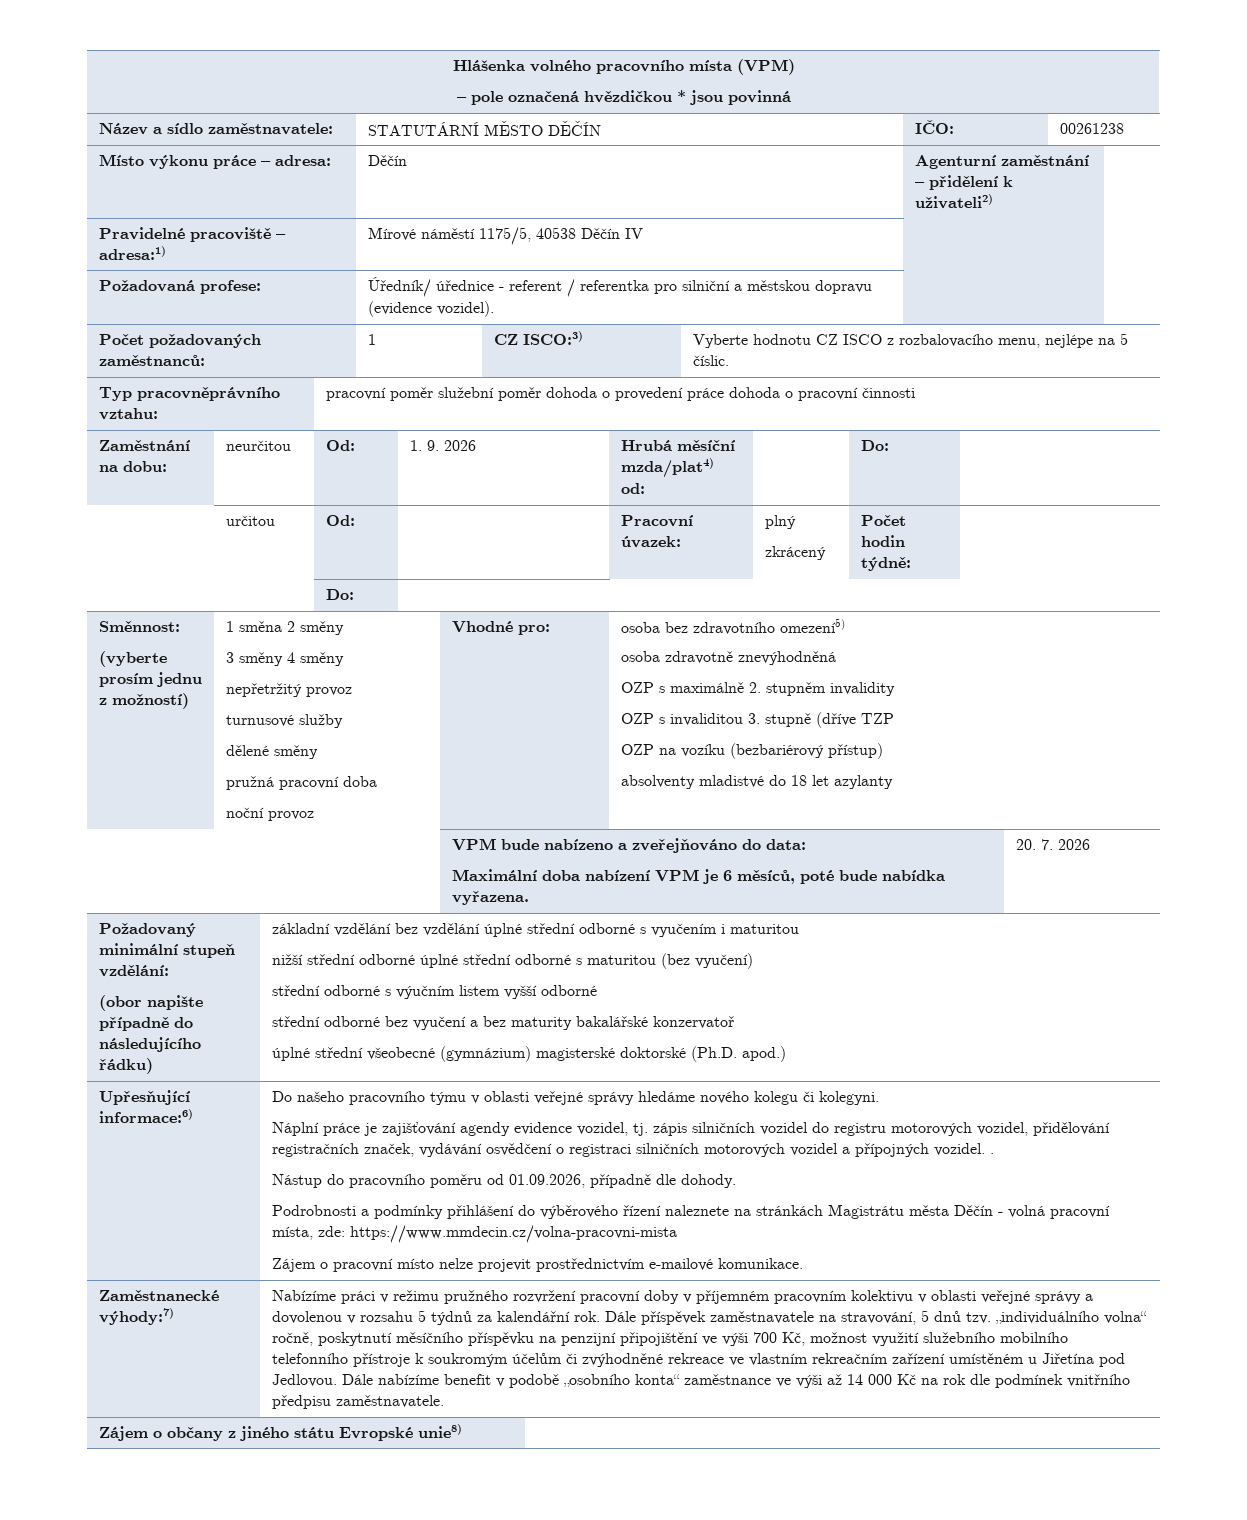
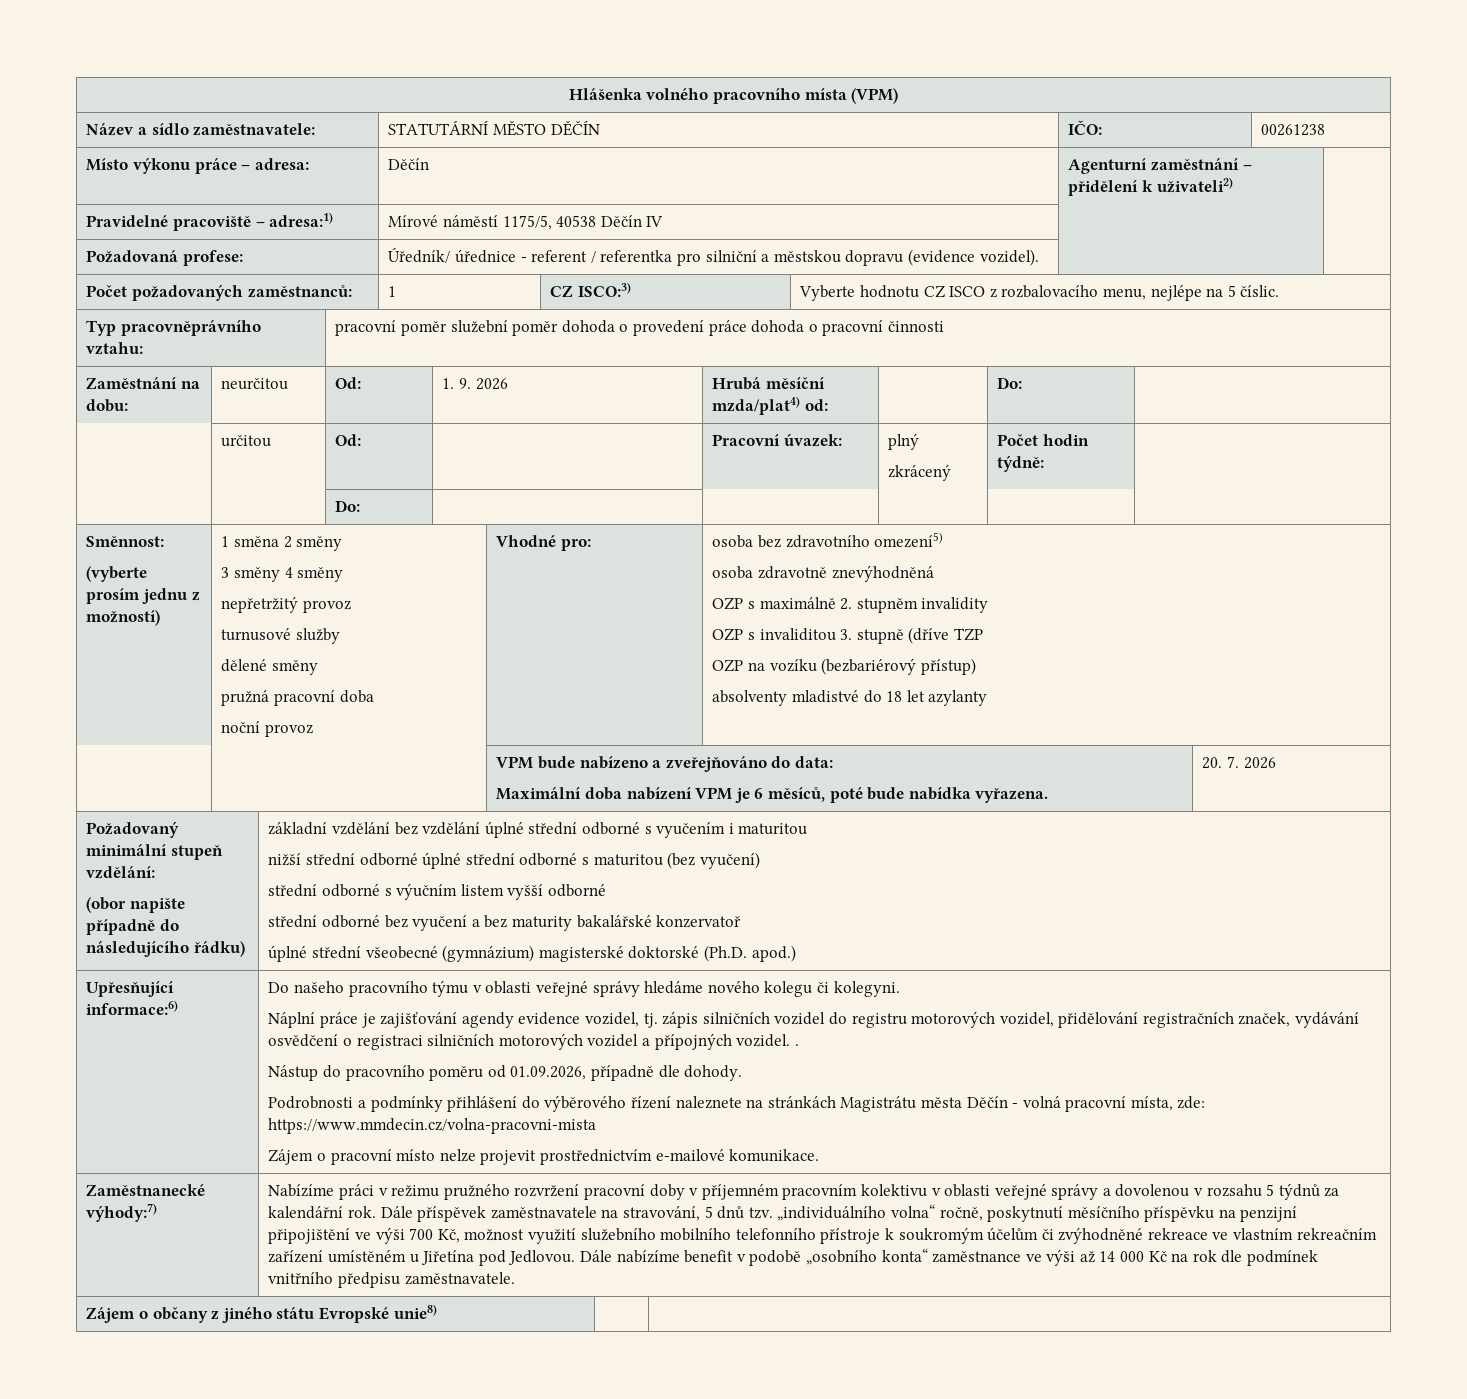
  Hlášenka volného pracovního místa (VPM)
- – pole označená hvězdičkou * jsou povinná

